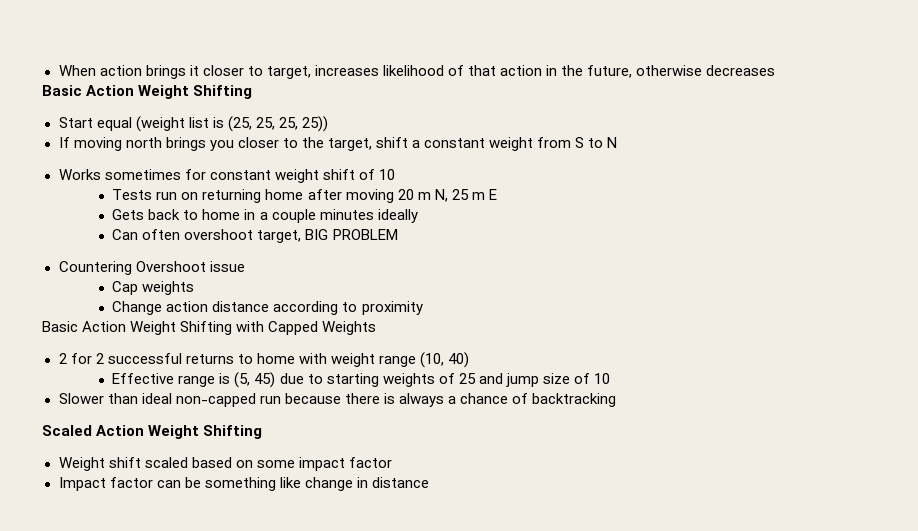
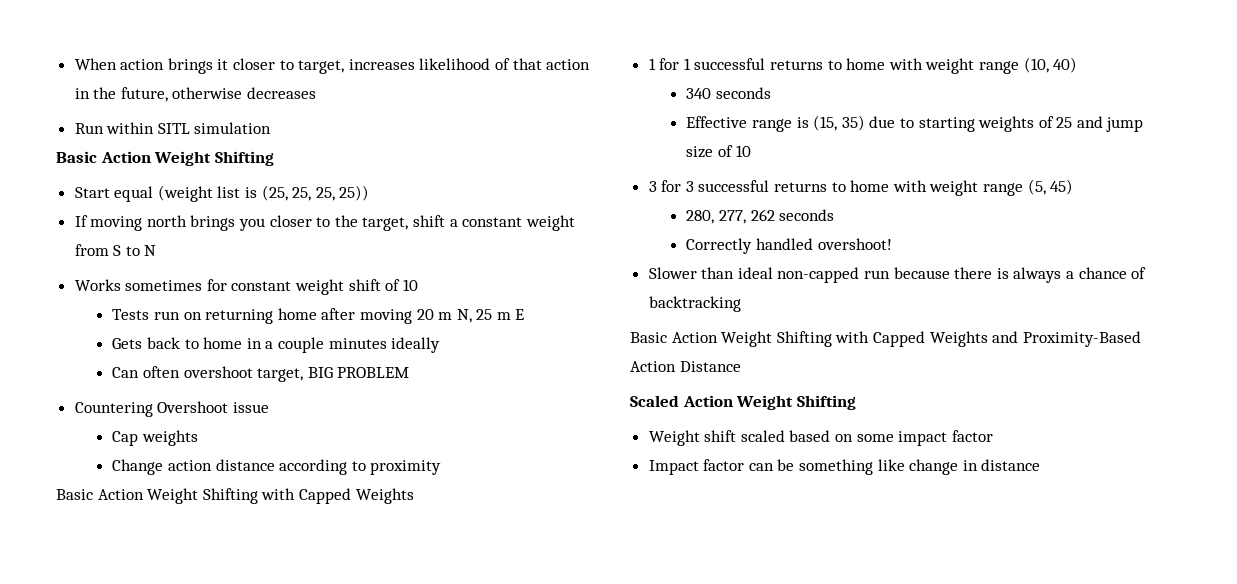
+ Run within SITL simulation
- 2 for 2 successful returns to home with weight range (10, 40)
+ 1 for 1 successful returns to home with weight range (10, 40)
+ 340 seconds
- Effective range is (5, 45) due to starting weights of 25 and jump size of 10
+ Effective range is (15, 35) due to starting weights of 25 and jump size of 10
+ 3 for 3 successful returns to home with weight range (5, 45)
+ 280, 277, 262 seconds
+ Correctly handled overshoot!
+ Basic Action Weight Shifting with Capped Weights and Proximity-Based Action Distance

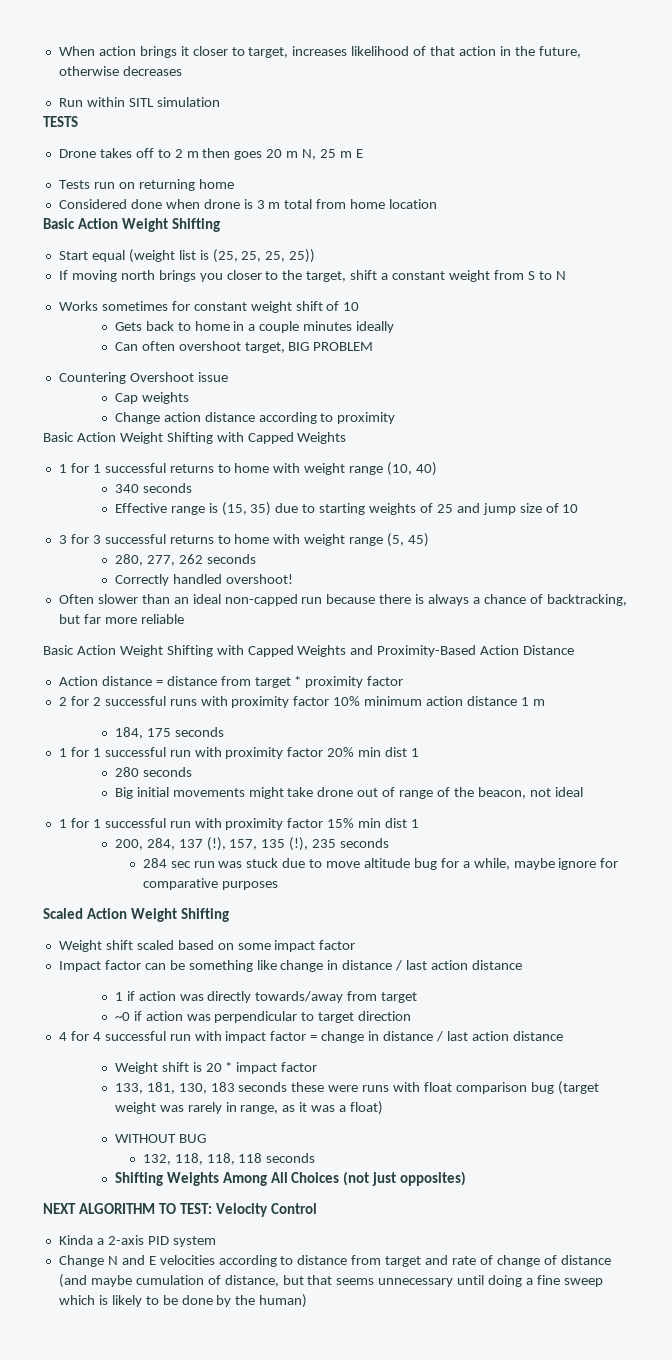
+ TESTS
+ Drone takes off to 2 m then goes 20 m N, 25 m E
+ Tests run on returning home
+ Considered done when drone is 3 m total from home location
- Tests run on returning home after moving 20 m N, 25 m E
- Slower than ideal non-capped run because there is always a chance of backtracking
+ Often slower than an ideal non-capped run because there is always a chance of backtracking, but far more reliable
+ Action distance = distance from target * proximity factor
+ 2 for 2 successful runs with proximity factor 10% minimum action distance 1 m
+ 184, 175 seconds
+ 1 for 1 successful run with proximity factor 20% min dist 1
+ 280 seconds
+ Big initial movements might take drone out of range of the beacon, not ideal
+ 1 for 1 successful run with proximity factor 15% min dist 1
+ 200, 284, 137 (!), 157, 135 (!), 235 seconds
+ 284 sec run was stuck due to move altitude bug for a while, maybe ignore for comparative purposes
- Impact factor can be something like change in distance
+ Impact factor can be something like change in distance / last action distance
+ 1 if action was directly towards/away from target
+ ~0 if action was perpendicular to target direction
+ 4 for 4 successful run with impact factor = change in distance / last action distance
+ Weight shift is 20 * impact factor
+ 133, 181, 130, 183 seconds these were runs with float comparison bug (target weight was rarely in range, as it was a float)
+ WITHOUT BUG
+ 132, 118, 118, 118 seconds
+ Shifting Weights Among All Choices (not just opposites)
+ NEXT ALGORITHM TO TEST: Velocity Control
+ Kinda a 2-axis PID system
+ Change N and E velocities according to distance from target and rate of change of distance (and maybe cumulation of distance, but that seems unnecessary until doing a fine sweep which is likely to be done by the human)

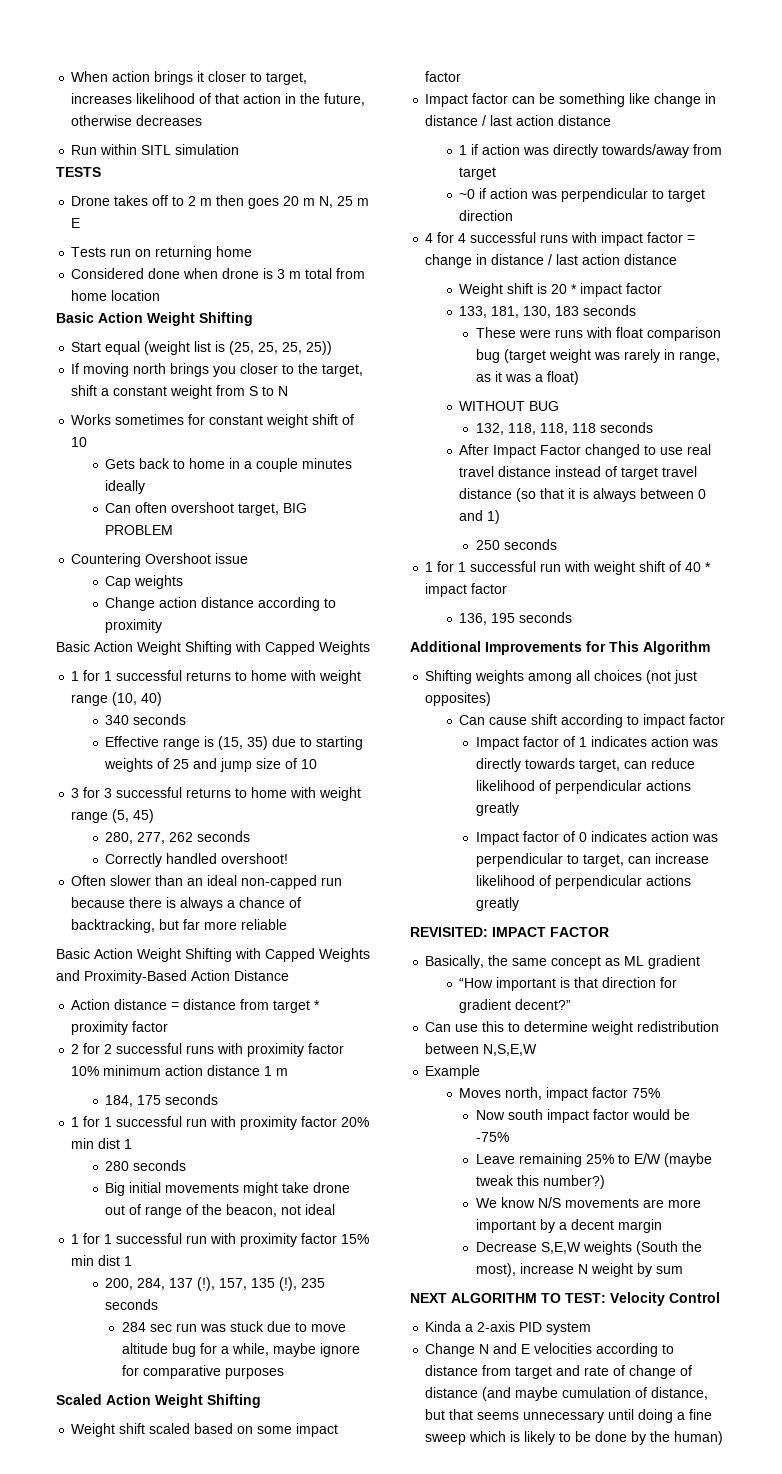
- 4 for 4 successful run with impact factor = change in distance / last action distance
+ 4 for 4 successful runs with impact factor = change in distance / last action distance
- 133, 181, 130, 183 seconds these were runs with float comparison bug (target weight was rarely in range, as it was a float)
+ 133, 181, 130, 183 seconds
+ These were runs with float comparison bug (target weight was rarely in range, as it was a float)
- Shifting Weights Among All Choices (not just opposites)
+ After Impact Factor changed to use real travel distance instead of target travel distance (so that it is always between 0 and 1)
+ 250 seconds
+ 1 for 1 successful run with weight shift of 40 * impact factor
+ 136, 195 seconds
+ Additional Improvements for This Algorithm
+ Shifting weights among all choices (not just opposites)
+ Can cause shift according to impact factor
+ Impact factor of 1 indicates action was directly towards target, can reduce likelihood of perpendicular actions greatly
+ Impact factor of 0 indicates action was perpendicular to target, can increase likelihood of perpendicular actions greatly
+ REVISITED: IMPACT FACTOR
+ Basically, the same concept as ML gradient
+ “How important is that direction for gradient decent?”
+ Can use this to determine weight redistribution between N,S,E,W
+ Example
+ Moves north, impact factor 75%
+ Now south impact factor would be -75%
+ Leave remaining 25% to E/W (maybe tweak this number?)
+ We know N/S movements are more important by a decent margin
+ Decrease S,E,W weights (South the most), increase N weight by sum

